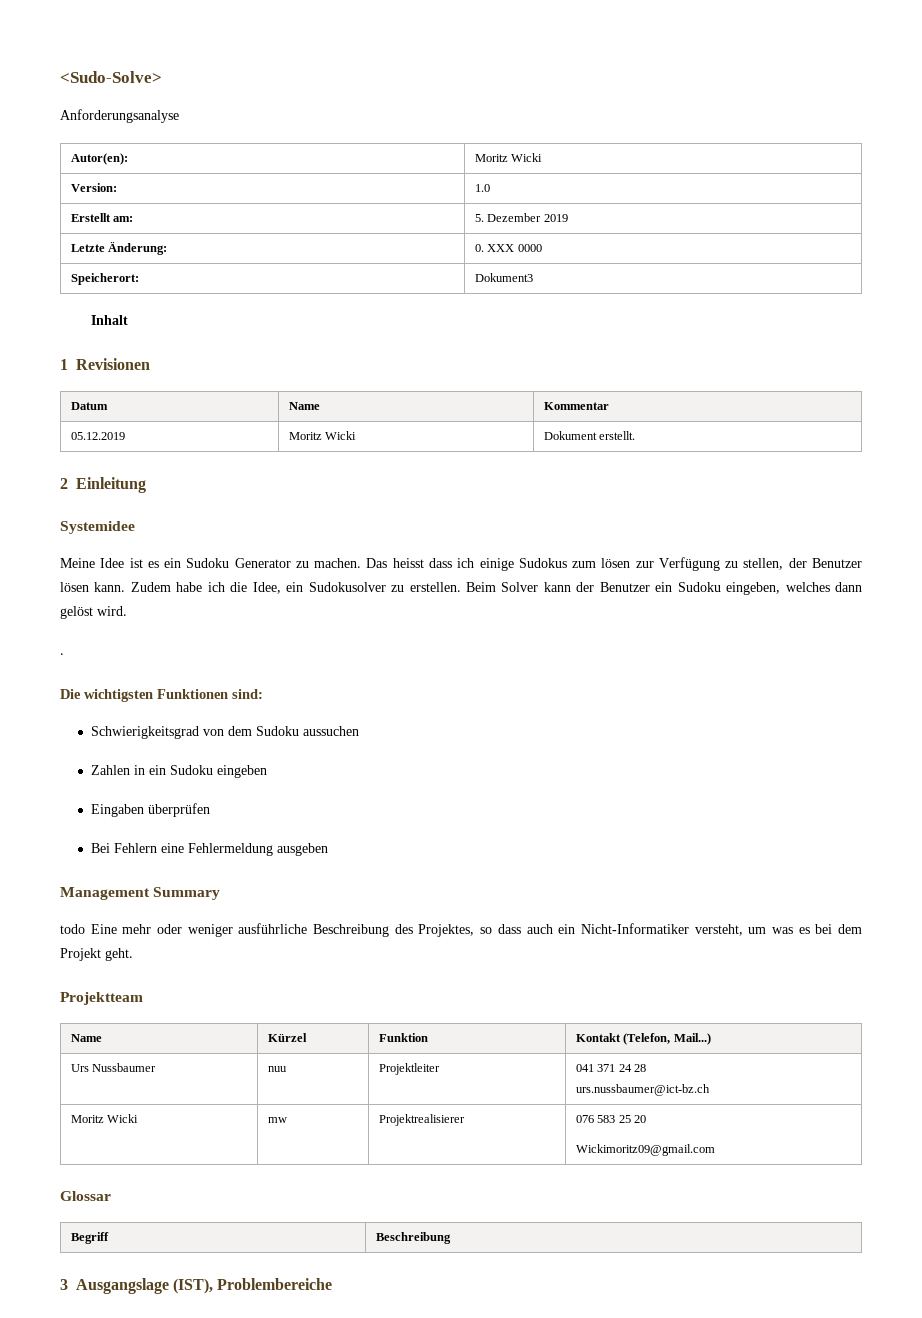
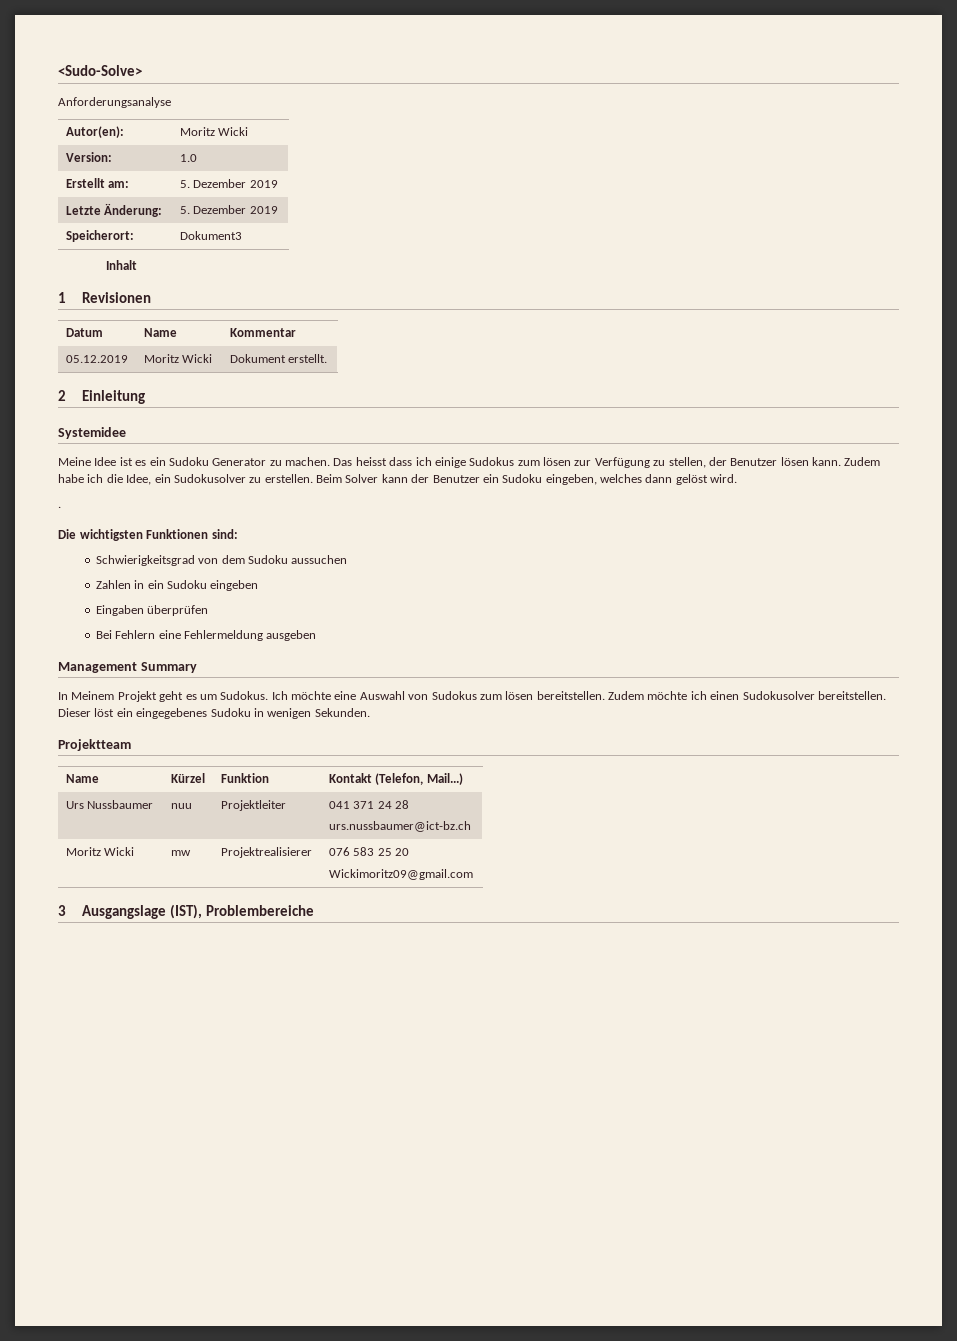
- Letzte Änderung: | 0. XXX 0000
+ Letzte Änderung: | 5. Dezember 2019
- todo Eine mehr oder weniger ausführliche Beschreibung des Projektes, so dass auch ein Nicht-Informatiker versteht, um was es bei dem Projekt geht.
+ In Meinem Projekt geht es um Sudokus. Ich möchte eine Auswahl von Sudokus zum lösen bereitstellen. Zudem möchte ich einen Sudokusolver bereitstellen. Dieser löst ein eingegebenes Sudoku in wenigen Sekunden.
- Glossar
- Begriff | Beschreibung

